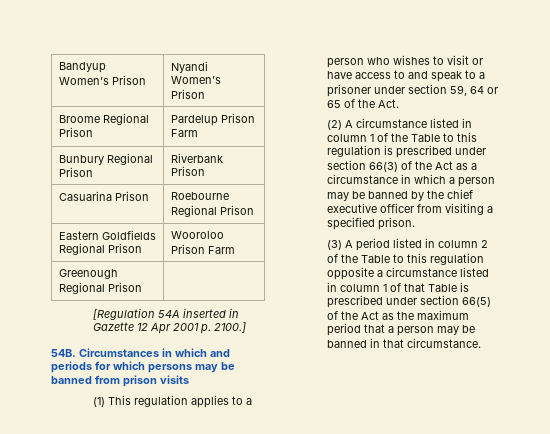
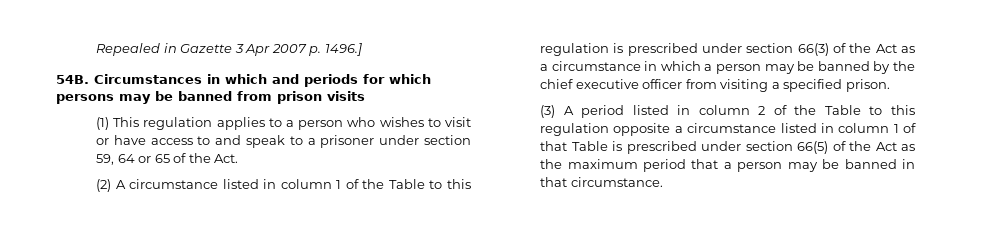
- Bandyup Women’s Prison | Nyandi Women’s Prison
- Broome Regional Prison | Pardelup Prison Farm
- Bunbury Regional Prison | Riverbank Prison
- Casuarina Prison | Roebourne Regional Prison
- Eastern Goldfields Regional Prison | Wooroloo Prison Farm
- Greenough Regional Prison |
- [Regulation 54A inserted in Gazette 12 Apr 2001 p. 2100.]
+ Repealed in Gazette 3 Apr 2007 p. 1496.]

